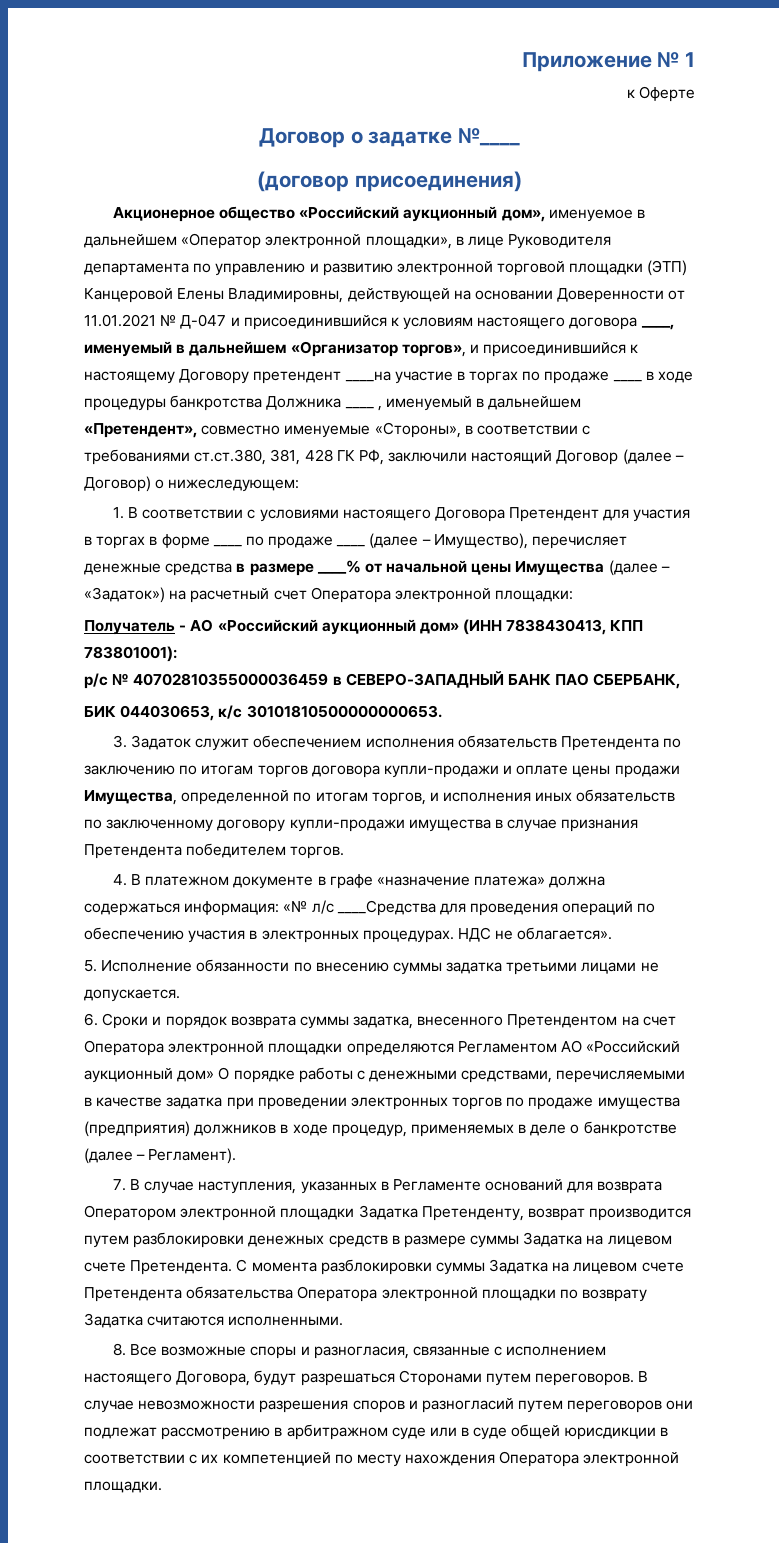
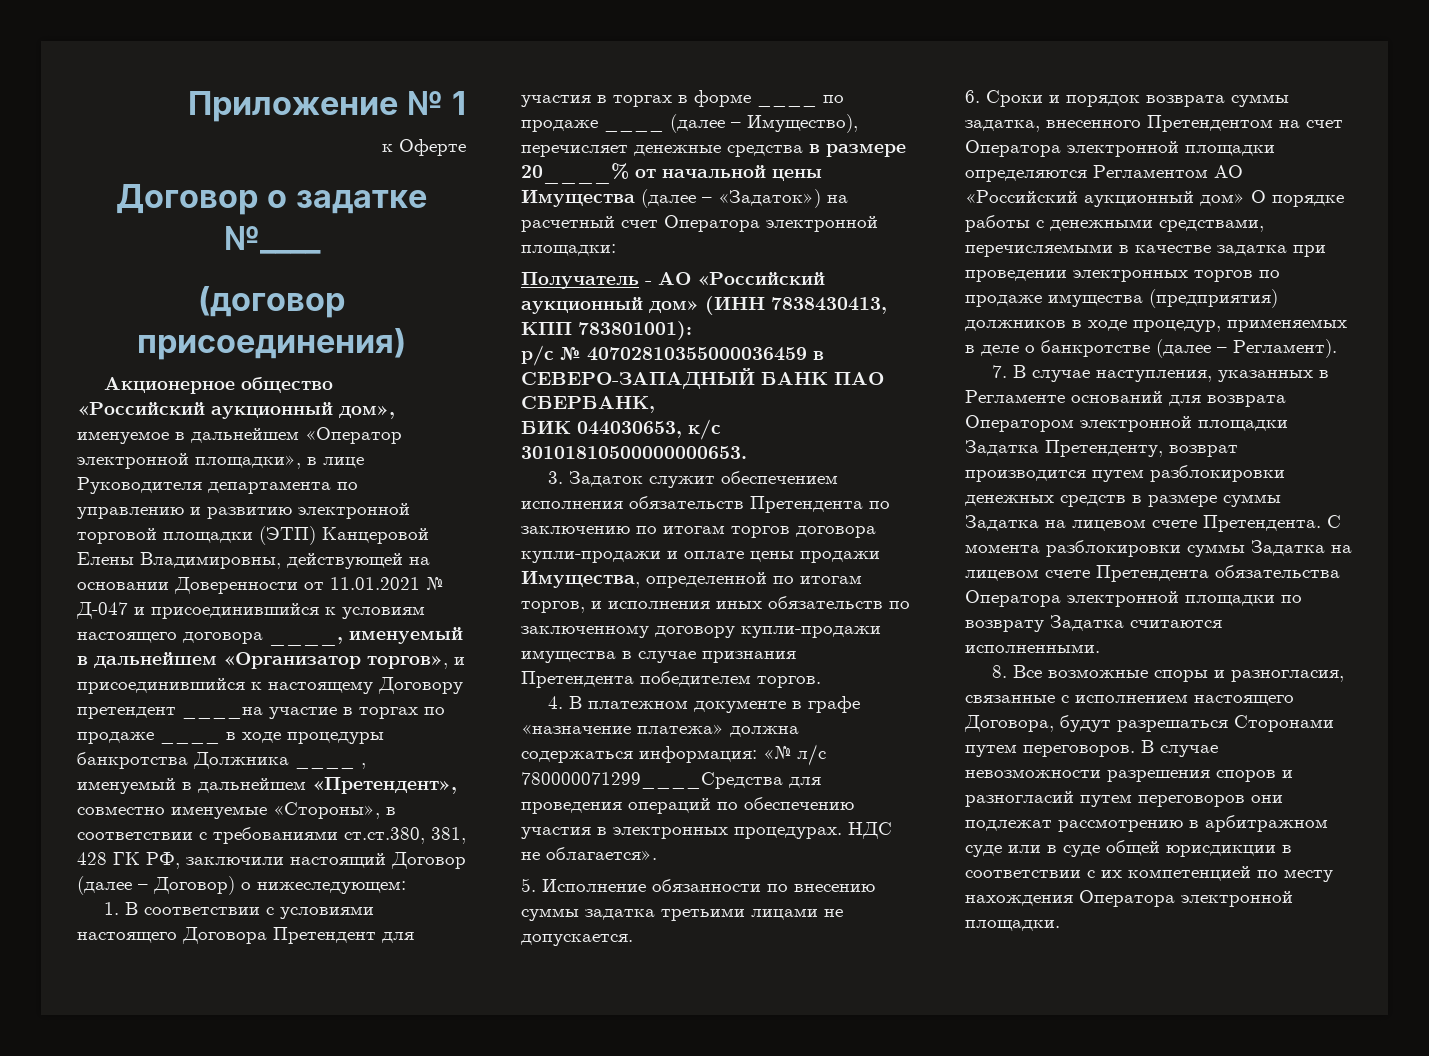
- 1. В соответствии с условиями настоящего Договора Претендент для участия в торгах в форме ____ по продаже ____ (далее – Имущество), перечисляет денежные средства в размере ____% от начальной цены Имущества (далее – «Задаток») на расчетный счет Оператора электронной площадки:
+ 1. В соответствии с условиями настоящего Договора Претендент для участия в торгах в форме ____ по продаже ____ (далее – Имущество), перечисляет денежные средства в размере 20____% от начальной цены Имущества (далее – «Задаток») на расчетный счет Оператора электронной площадки:
- 4. В платежном документе в графе «назначение платежа» должна содержаться информация: «№ л/с ____Средства для проведения операций по обеспечению участия в электронных процедурах.
+ 4. В платежном документе в графе «назначение платежа» должна содержаться информация: «№ л/с 780000071299____Средства для проведения операций по обеспечению участия в электронных процедурах.

